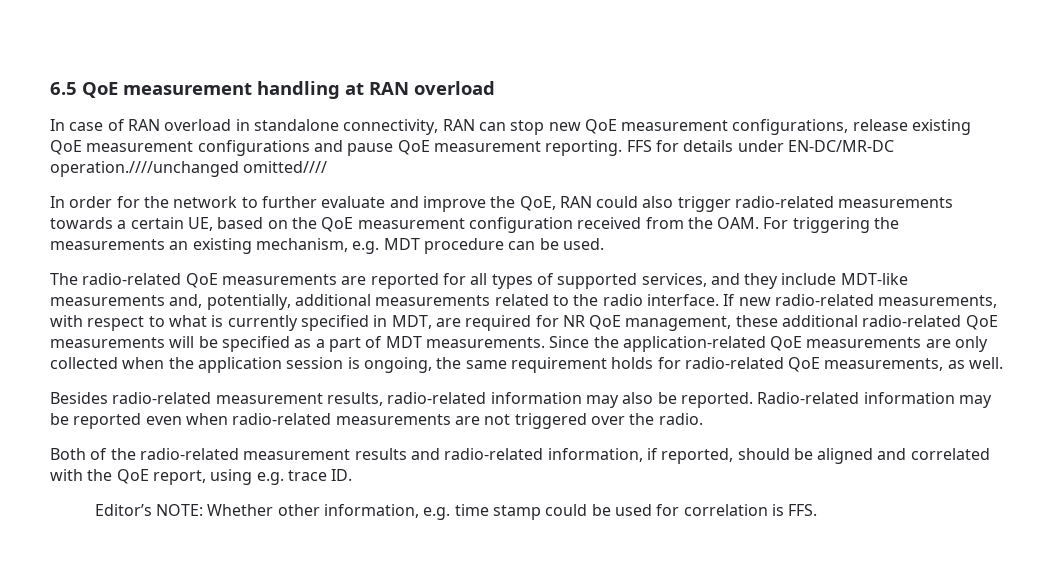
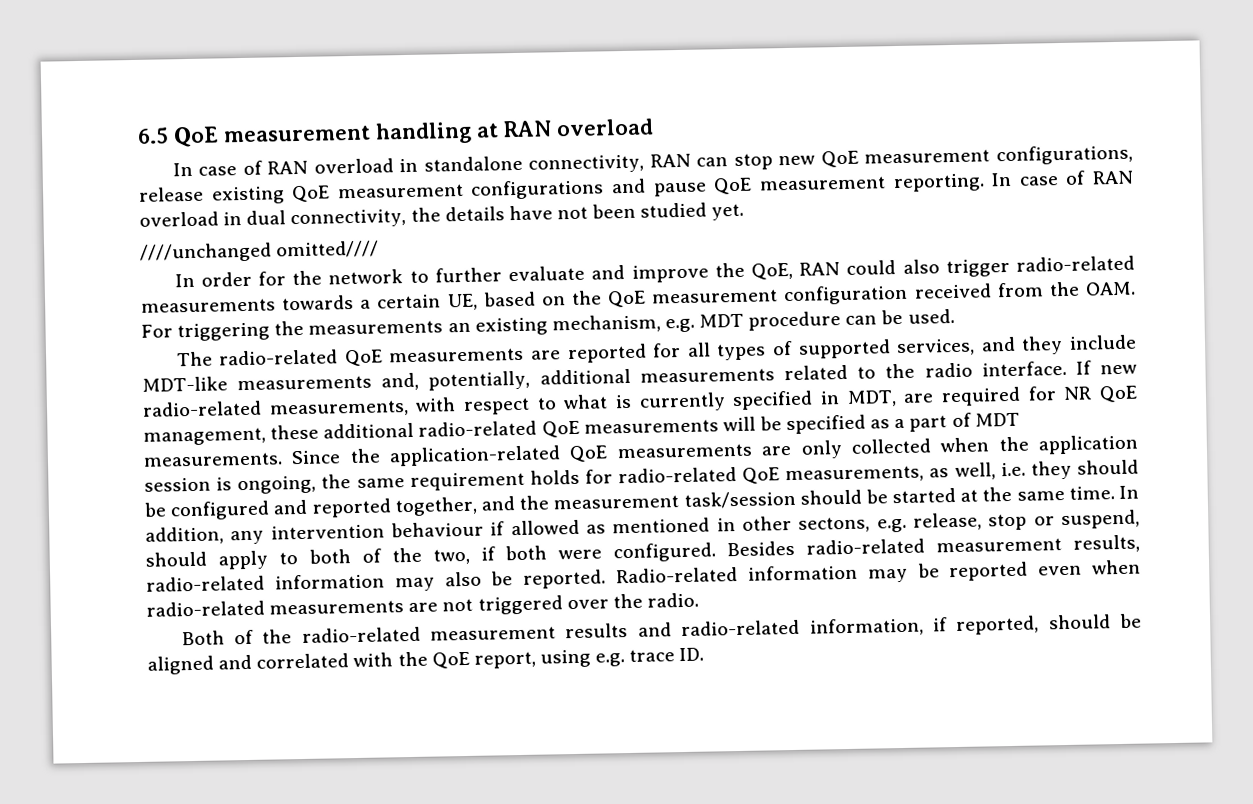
- FFS for details under EN-DC/MR-DC operation.////unchanged omitted////
+ In case of RAN overload in dual connectivity, the details have not been studied yet.
+ ////unchanged omitted////
- Since the application-related QoE measurements are only collected when the application session is ongoing, the same requirement holds for radio-related QoE measurements, as well.
- Besides radio-related measurement results, radio-related information may also be reported.
+ Since the application-related QoE measurements are only collected when the application session is ongoing, the same requirement holds for radio-related QoE measurements, as well, i.e. they should be configured and reported together, and the measurement task/session should be started at the same time. In addition, any intervention behaviour if allowed as mentioned in other sectons, e.g. release, stop or suspend, should apply to both of the two, if both were configured. Besides radio-related measurement results, radio-related information may also be reported.
- Editor’s NOTE: Whether other information, e.g. time stamp could be used for correlation is FFS.

